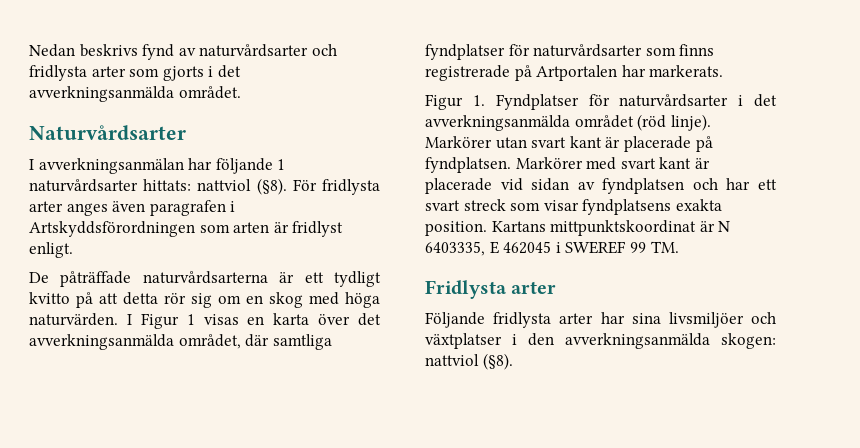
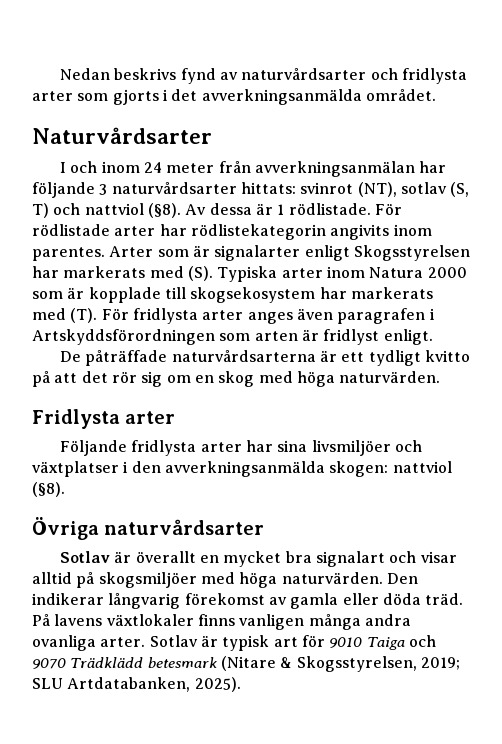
- I avverkningsanmälan har följande 1 naturvårdsarter hittats: nattviol (§8). För fridlysta arter anges även paragrafen i Artskyddsförordningen som arten är fridlyst enligt.
+ I och inom 24 meter från avverkningsanmälan har följande 3 naturvårdsarter hittats: svinrot (NT), sotlav (S, T) och nattviol (§8). Av dessa är 1 rödlistade. För rödlistade arter har rödlistekategorin angivits inom parentes. Arter som är signalarter enligt Skogsstyrelsen har markerats med (S). Typiska arter inom Natura 2000 som är kopplade till skogsekosystem har markerats med (T). För fridlysta arter anges även paragrafen i Artskyddsförordningen som arten är fridlyst enligt.
- De påträffade naturvårdsarterna är ett tydligt kvitto på att detta rör sig om en skog med höga naturvärden. I Figur 1 visas en karta över det avverkningsanmälda området, där samtliga fyndplatser för naturvårdsarter som finns registrerade på Artportalen har markerats.
- Figur 1. Fyndplatser för naturvårdsarter i det avverkningsanmälda området (röd linje). Markörer utan svart kant är placerade på fyndplatsen. Markörer med svart kant är placerade vid sidan av fyndplatsen och har ett svart streck som visar fyndplatsens exakta position. Kartans mittpunktskoordinat är N 6403335, E 462045 i SWEREF 99 TM.
+ De påträffade naturvårdsarterna är ett tydligt kvitto på att det rör sig om en skog med höga naturvärden.
+ Övriga naturvårdsarter
+ Sotlav är överallt en mycket bra signalart och visar alltid på skogsmiljöer med höga naturvärden. Den indikerar långvarig förekomst av gamla eller döda träd. På lavens växtlokaler finns vanligen många andra ovanliga arter. Sotlav är typisk art för 9010 Taiga och 9070 Trädklädd betesmark (Nitare & Skogsstyrelsen, 2019; SLU Artdatabanken, 2025).

